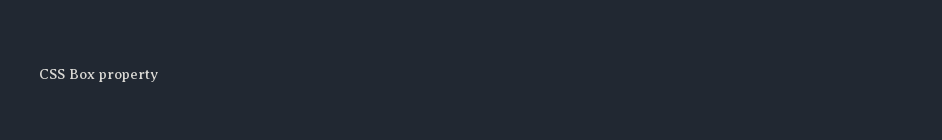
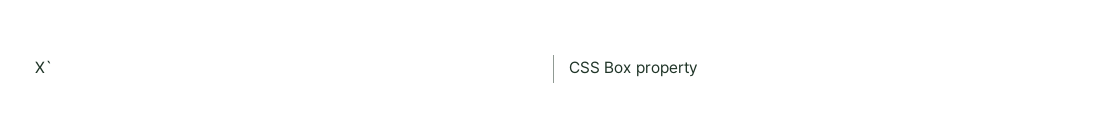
+ X`

